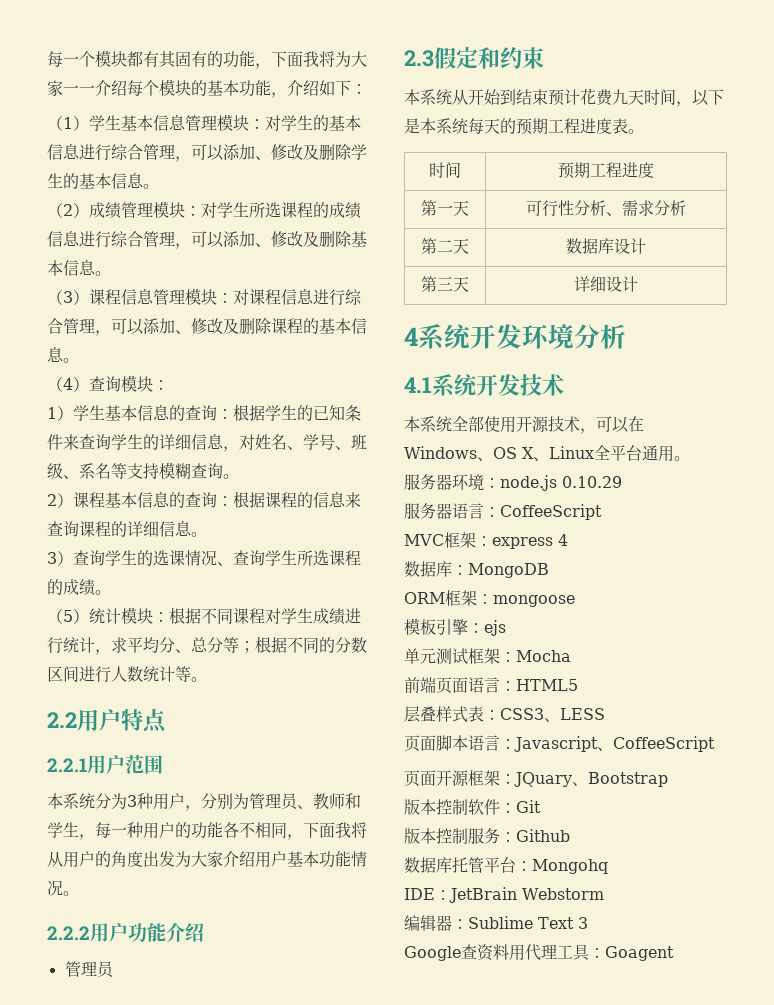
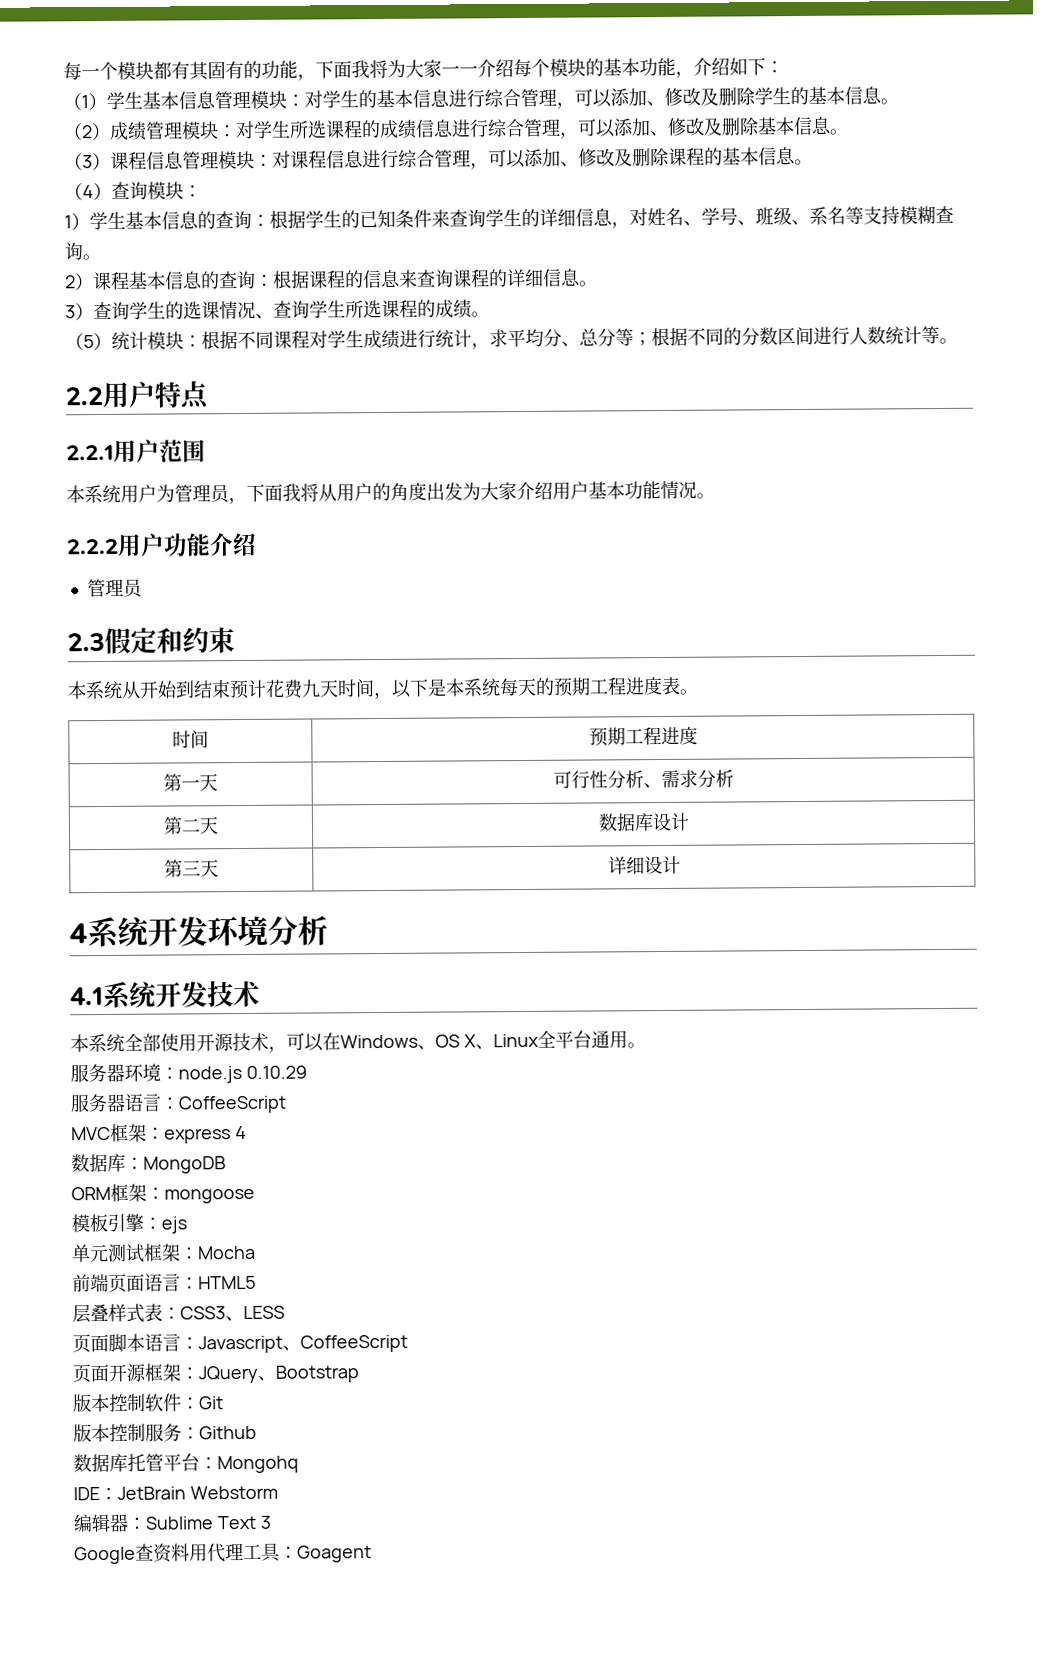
- 本系统分为3种用户，分别为管理员、教师和学生，每一种用户的功能各不相同，下面我将从用户的角度出发为大家介绍用户基本功能情况。
+ 本系统用户为管理员，下面我将从用户的角度出发为大家介绍用户基本功能情况。
- 页面开源框架：JQuary、Bootstrap
+ 页面开源框架：JQuery、Bootstrap

